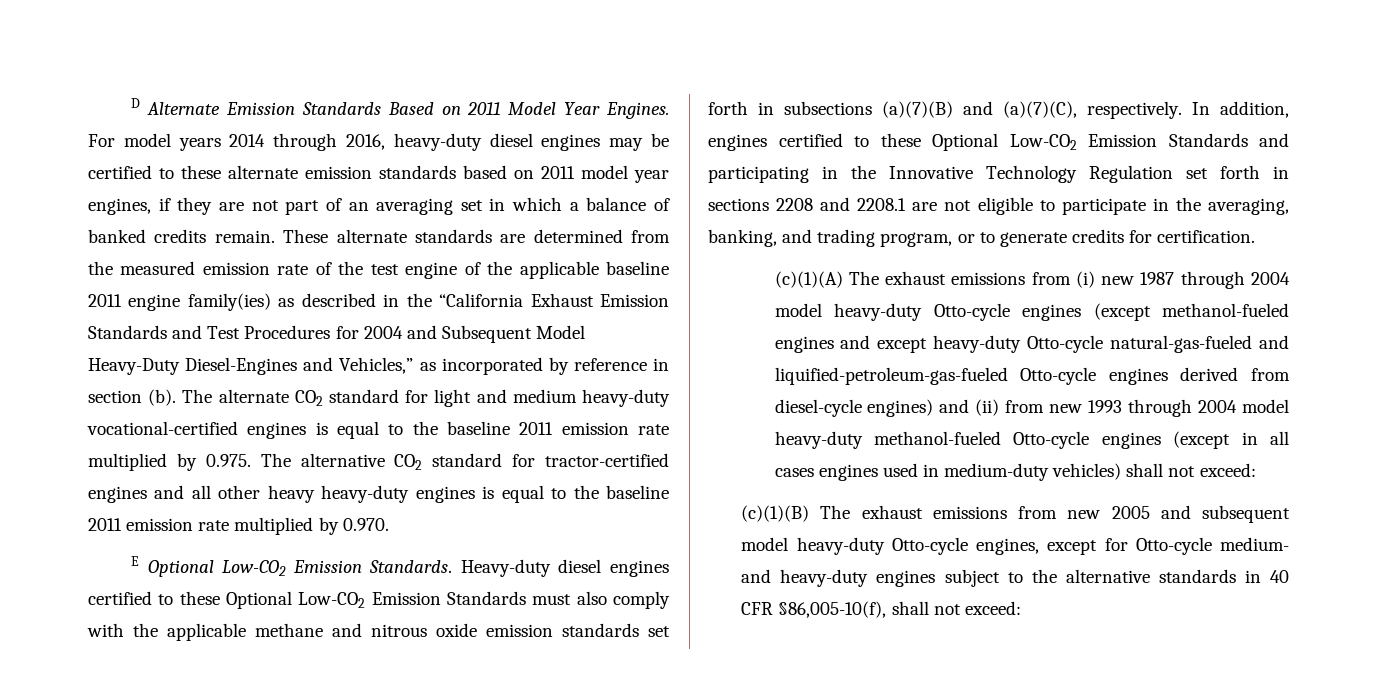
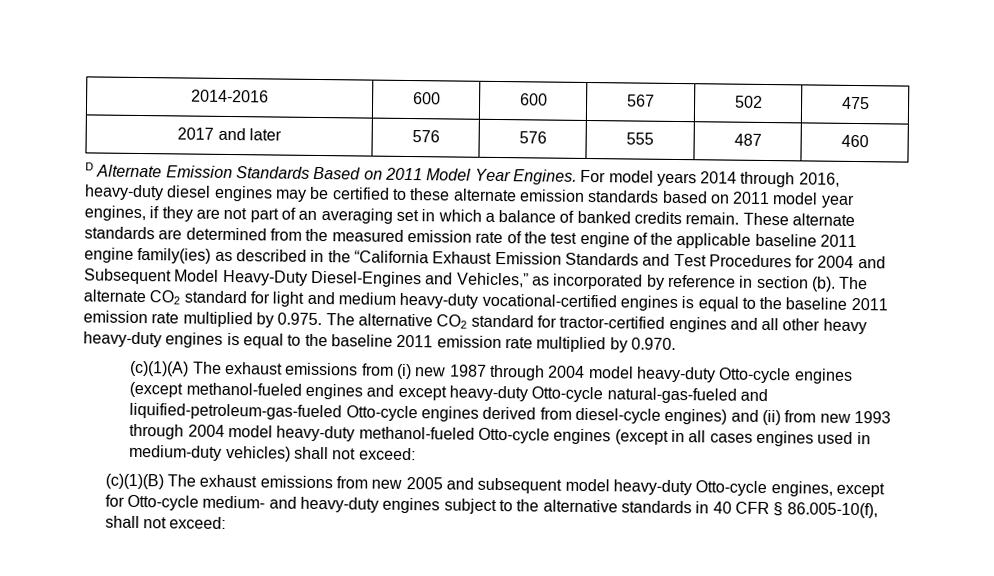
+ 2014-2016 | 600 | 600 | 567 | 502 | 475
+ 2017 and later | 576 | 576 | 555 | 487 | 460
- E Optional Low-CO2 Emission Standards. Heavy-duty diesel engines certified to these Optional Low-CO2 Emission Standards must also comply with the applicable methane and nitrous oxide emission standards set forth in subsections (a)(7)(B) and (a)(7)(C), respectively. In addition, engines certified to these Optional Low-CO2 Emission Standards and participating in the Innovative Technology Regulation set forth in sections 2208 and 2208.1 are not eligible to participate in the averaging, banking, and trading program, or to generate credits for certification.
- (c)(1)(B) The exhaust emissions from new 2005 and subsequent model heavy-duty Otto-cycle engines, except for Otto-cycle medium- and heavy-duty engines subject to the alternative standards in 40 CFR §86,005-10(f), shall not exceed:
+ (c)(1)(B) The exhaust emissions from new 2005 and subsequent model heavy-duty Otto-cycle engines, except for Otto-cycle medium- and heavy-duty engines subject to the alternative standards in 40 CFR § 86.005-10(f), shall not exceed:

